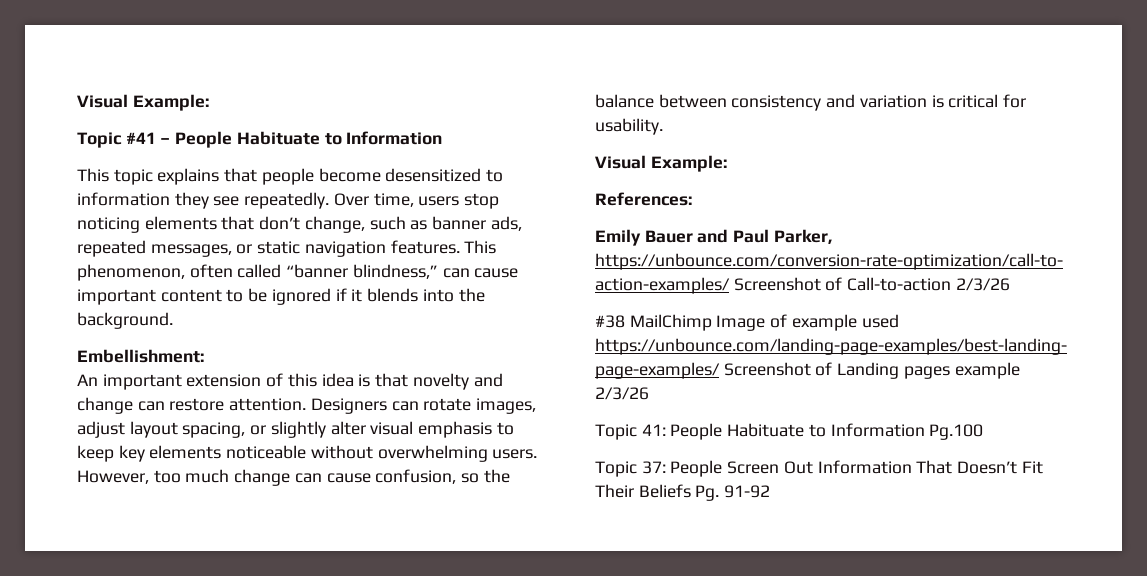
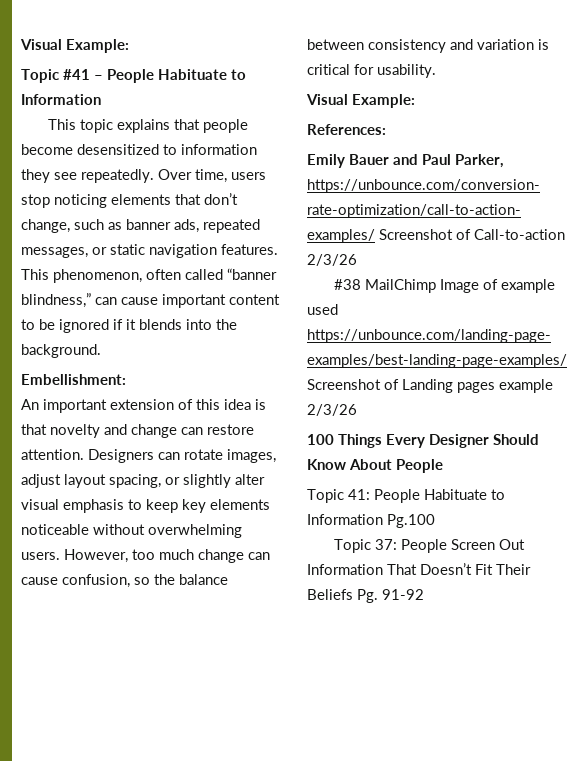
+ 100 Things Every Designer Should Know About People

